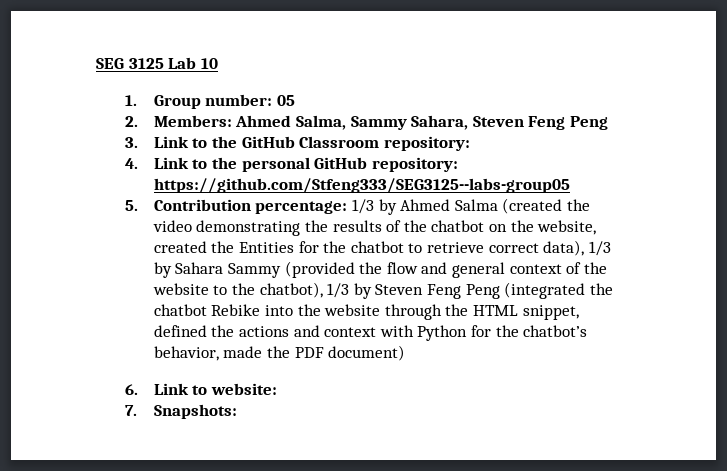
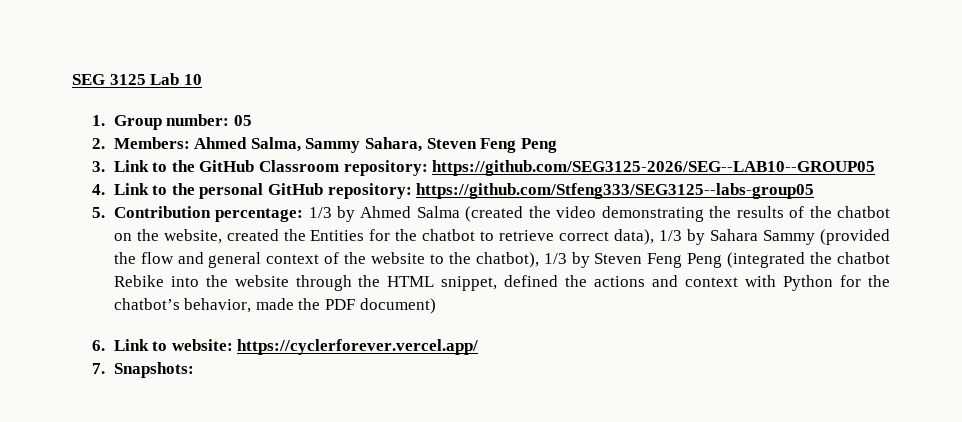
- 3. Link to the GitHub Classroom repository:
+ 3. Link to the GitHub Classroom repository: https://github.com/SEG3125-2026/SEG--LAB10--GROUP05
- 6. Link to website:
+ 6. Link to website: https://cyclerforever.vercel.app/

